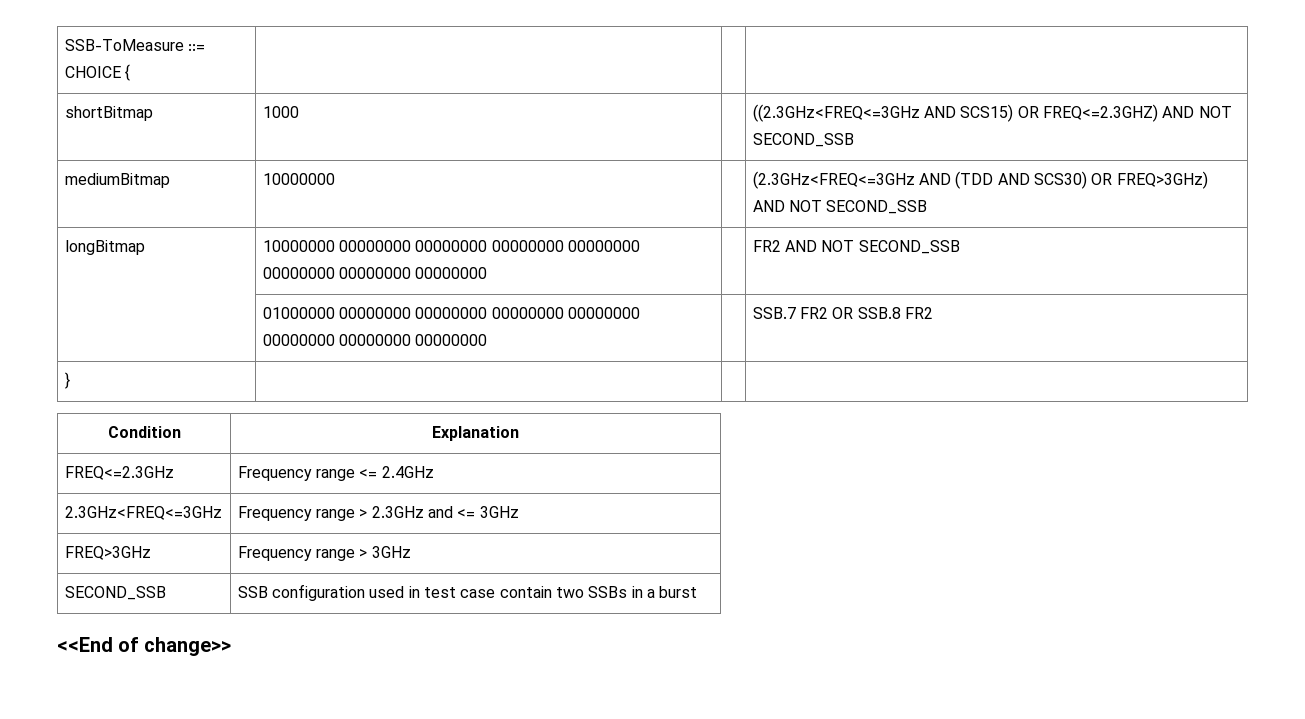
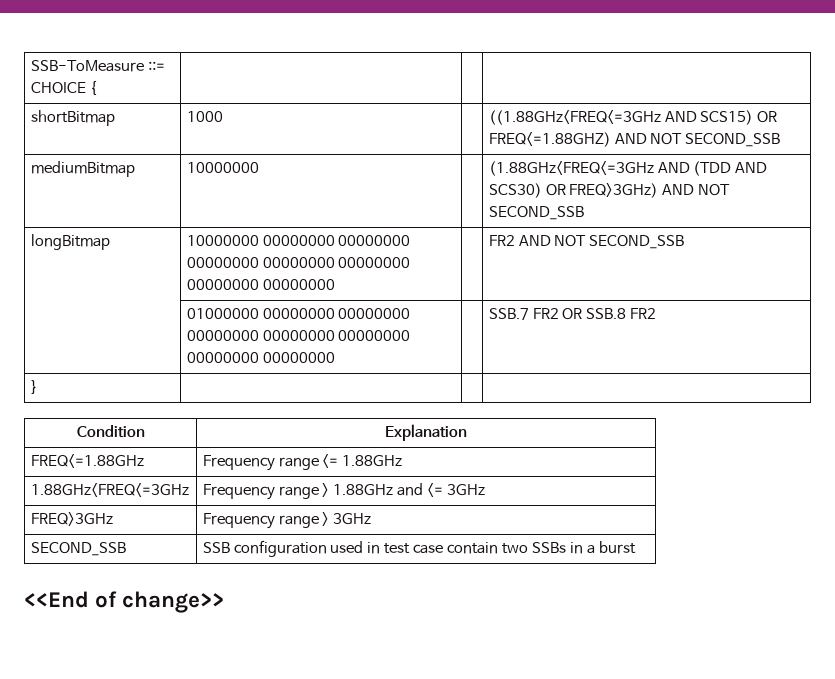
- shortBitmap | 1000 | | ((2.3GHz<FREQ<=3GHz AND SCS15) OR FREQ<=2.3GHZ) AND NOT SECOND_SSB
+ shortBitmap | 1000 | | ((1.88GHz<FREQ<=3GHz AND SCS15) OR FREQ<=1.88GHZ) AND NOT SECOND_SSB
- mediumBitmap | 10000000 | | (2.3GHz<FREQ<=3GHz AND (TDD AND SCS30) OR FREQ>3GHz) AND NOT SECOND_SSB
+ mediumBitmap | 10000000 | | (1.88GHz<FREQ<=3GHz AND (TDD AND SCS30) OR FREQ>3GHz) AND NOT SECOND_SSB
- FREQ<=2.3GHz | Frequency range <= 2.4GHz
- 2.3GHz<FREQ<=3GHz | Frequency range > 2.3GHz and <= 3GHz
+ FREQ<=1.88GHz | Frequency range <= 1.88GHz
+ 1.88GHz<FREQ<=3GHz | Frequency range > 1.88GHz and <= 3GHz

